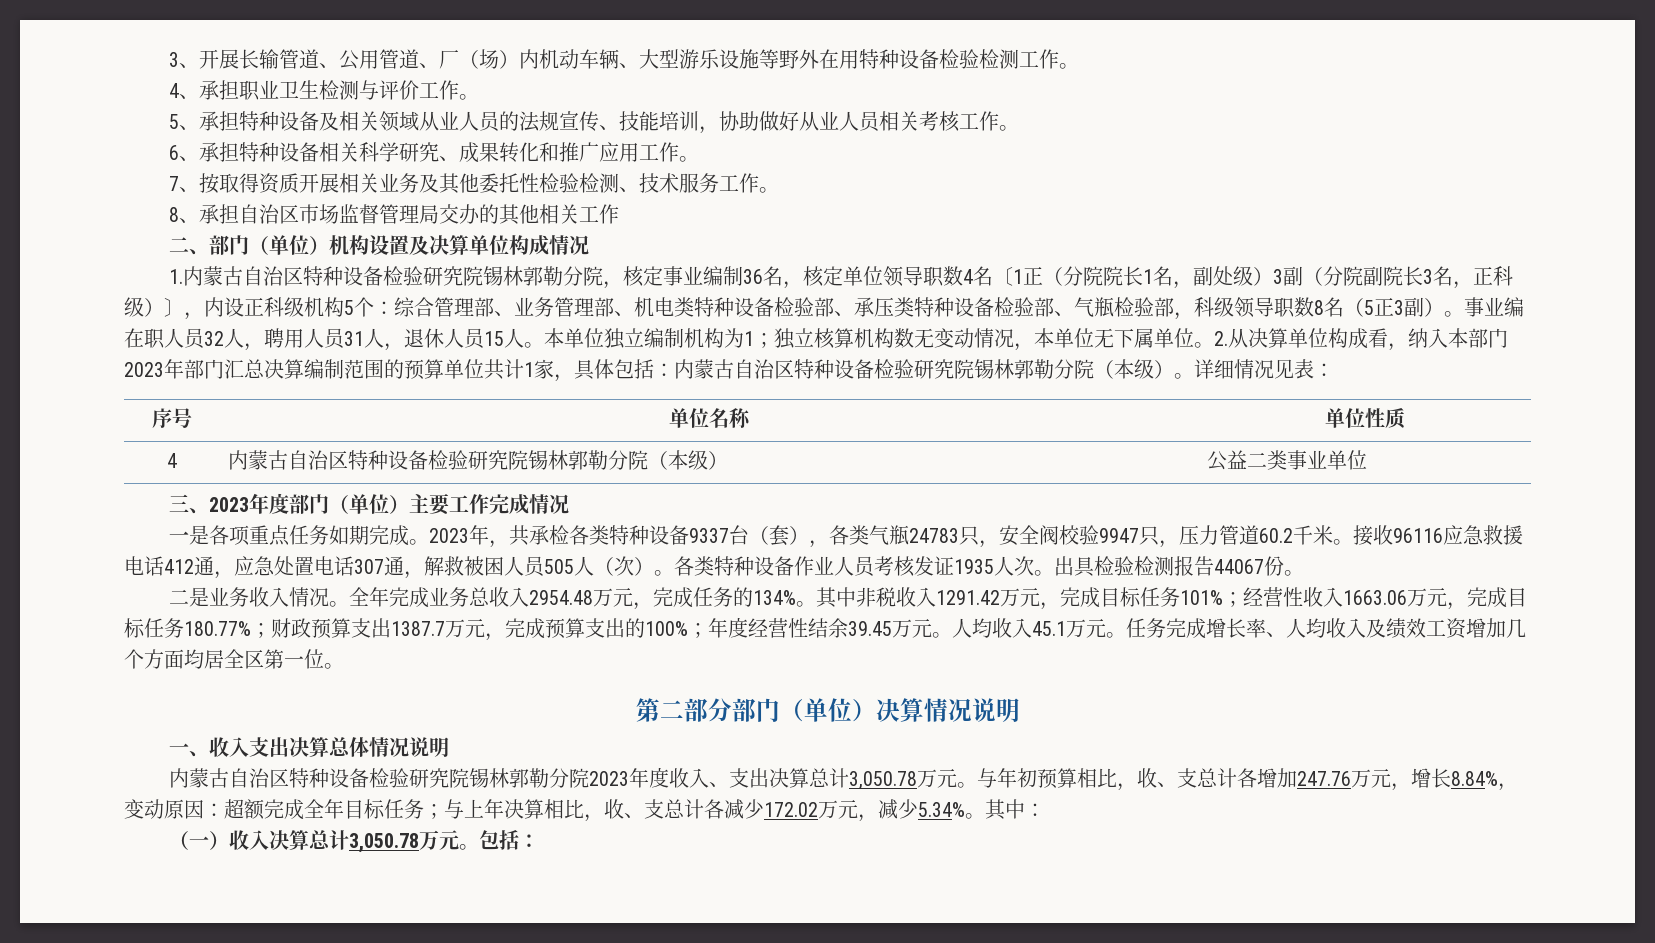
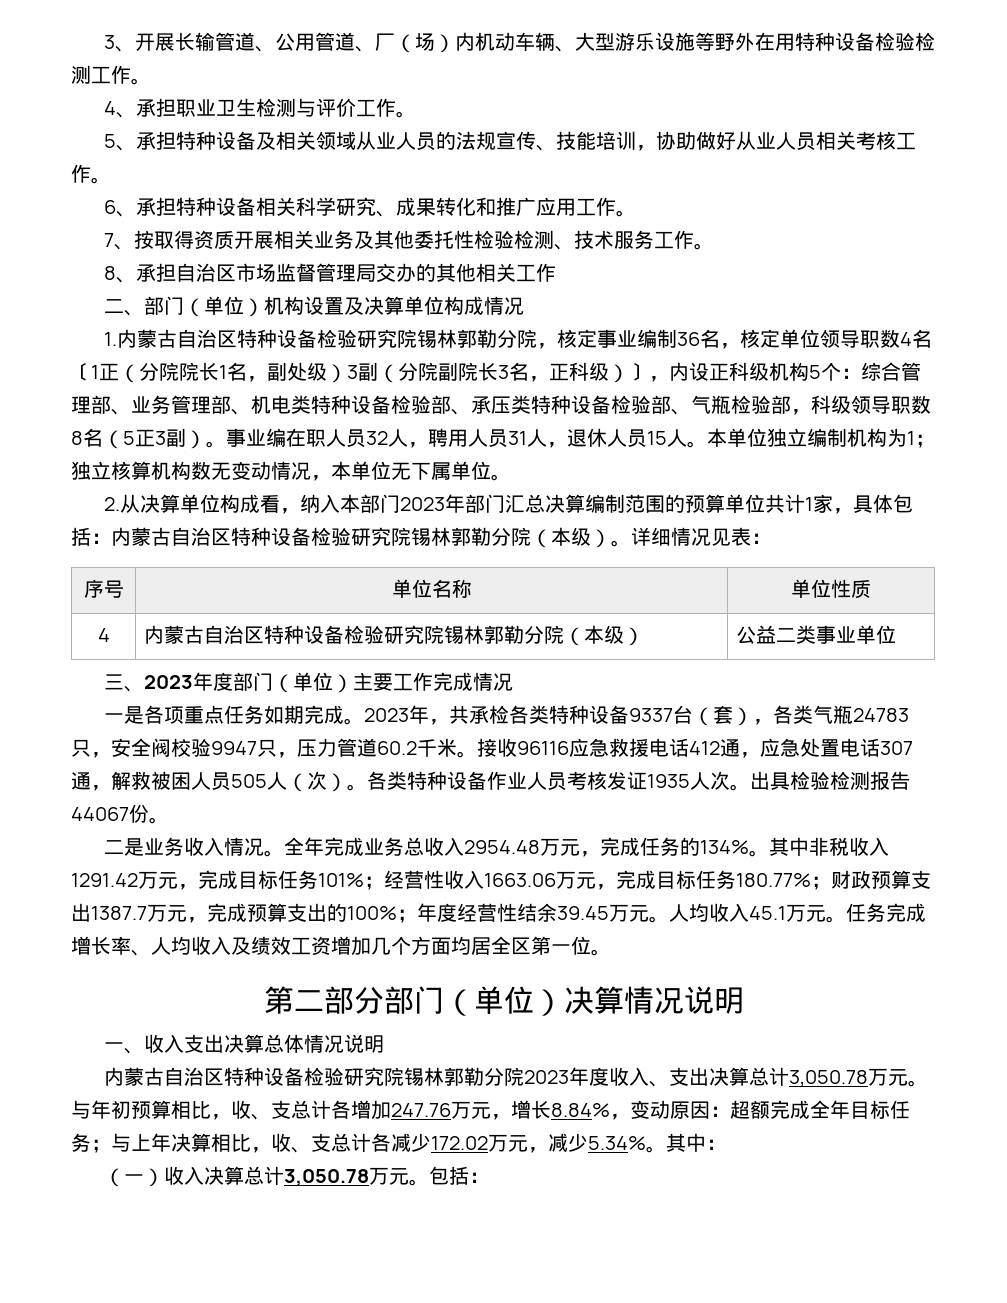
- 本单位独立编制机构为1；独立核算机构数无变动情况，本单位无下属单位。2.从决算单位构成看，纳入本部门2023年部门汇总决算编制范围的预算单位共计1家，具体包括：内蒙古自治区特种设备检验研究院锡林郭勒分院（本级）。
+ 本单位独立编制机构为1；独立核算机构数无变动情况，本单位无下属单位。
+ 2.从决算单位构成看，纳入本部门2023年部门汇总决算编制范围的预算单位共计1家，具体包括：内蒙古自治区特种设备检验研究院锡林郭勒分院（本级）。

